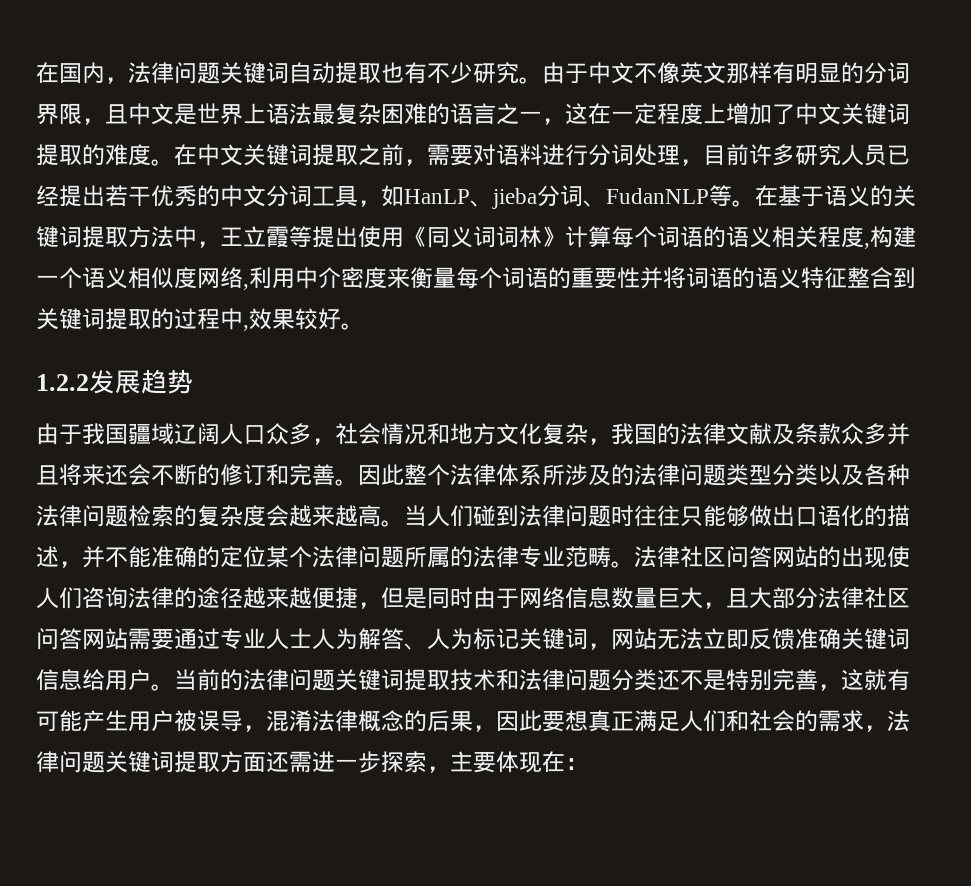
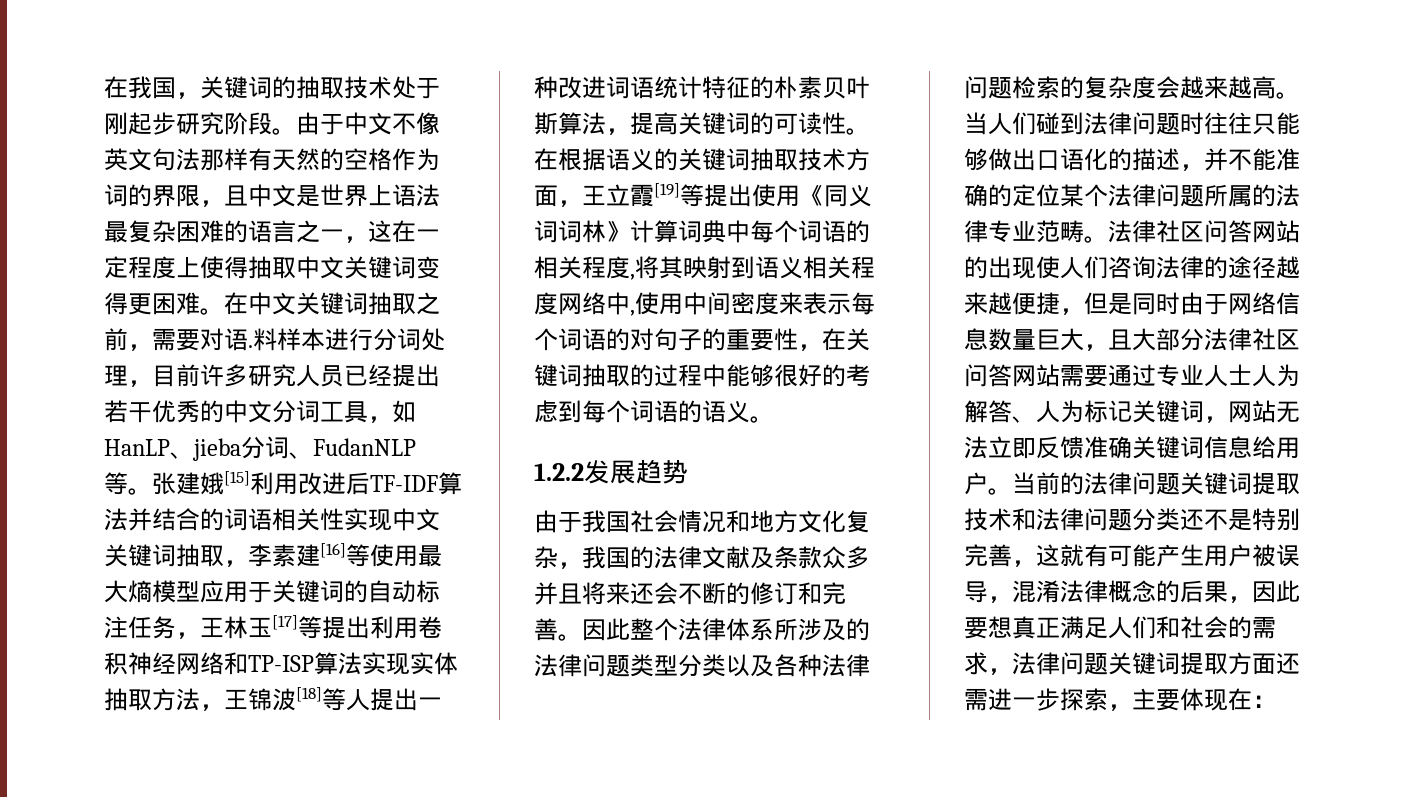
- 在国内，法律问题关键词自动提取也有不少研究。
+ 在我国，关键词的抽取技术处于刚起步研究阶段。
- 由于中文不像英文那样有明显的分词界限，且中文是世界上语法最复杂困难的语言之一，这在一定程度上增加了中文关键词提取的难度。
+ 由于中文不像英文句法那样有天然的空格作为词的界限，且中文是世界上语法最复杂困难的语言之一，这在一定程度上使得抽取中文关键词变得更困难。
- 在中文关键词提取之前，需要对语料进行分词处理，目前许多研究人员已经提出若干优秀的中文分词工具，如HanLP、jieba分词、FudanNLP等。
+ 在中文关键词抽取之前，需要对语.料样本进行分词处理，目前许多研究人员已经提出若干优秀的中文分词工具，如HanLP、jieba分词、FudanNLP等。
- 在基于语义的关键词提取方法中，王立霞等提出使用《同义词词林》计算每个词语的语义相关程度,构建一个语义相似度网络,利用中介密度来衡量每个词语的重要性并将词语的语义特征整合到关键词提取的过程中,效果较好。
+ 张建娥[15]利用改进后TF-IDF算法并结合的词语相关性实现中文关键词抽取，李素建[16]等使用最大熵模型应用于关键词的自动标注任务，王林玉[17]等提出利用卷积神经网络和TP-ISP算法实现实体抽取方法，王锦波[18]等人提出一种改进词语统计特征的朴素贝叶斯算法，提高关键词的可读性。在根据语义的关键词抽取技术方面，王立霞[19]等提出使用《同义词词林》计算词典中每个词语的相关程度,将其映射到语义相关程度网络中,使用中间密度来表示每个词语的对句子的重要性，在关键词抽取的过程中能够很好的考虑到每个词语的语义。
- 由于我国疆域辽阔人口众多，社会情况和地方文化复杂，我国的法律文献及条款众多并且将来还会不断的修订和完善。
+ 由于我国社会情况和地方文化复杂，我国的法律文献及条款众多并且将来还会不断的修订和完善。

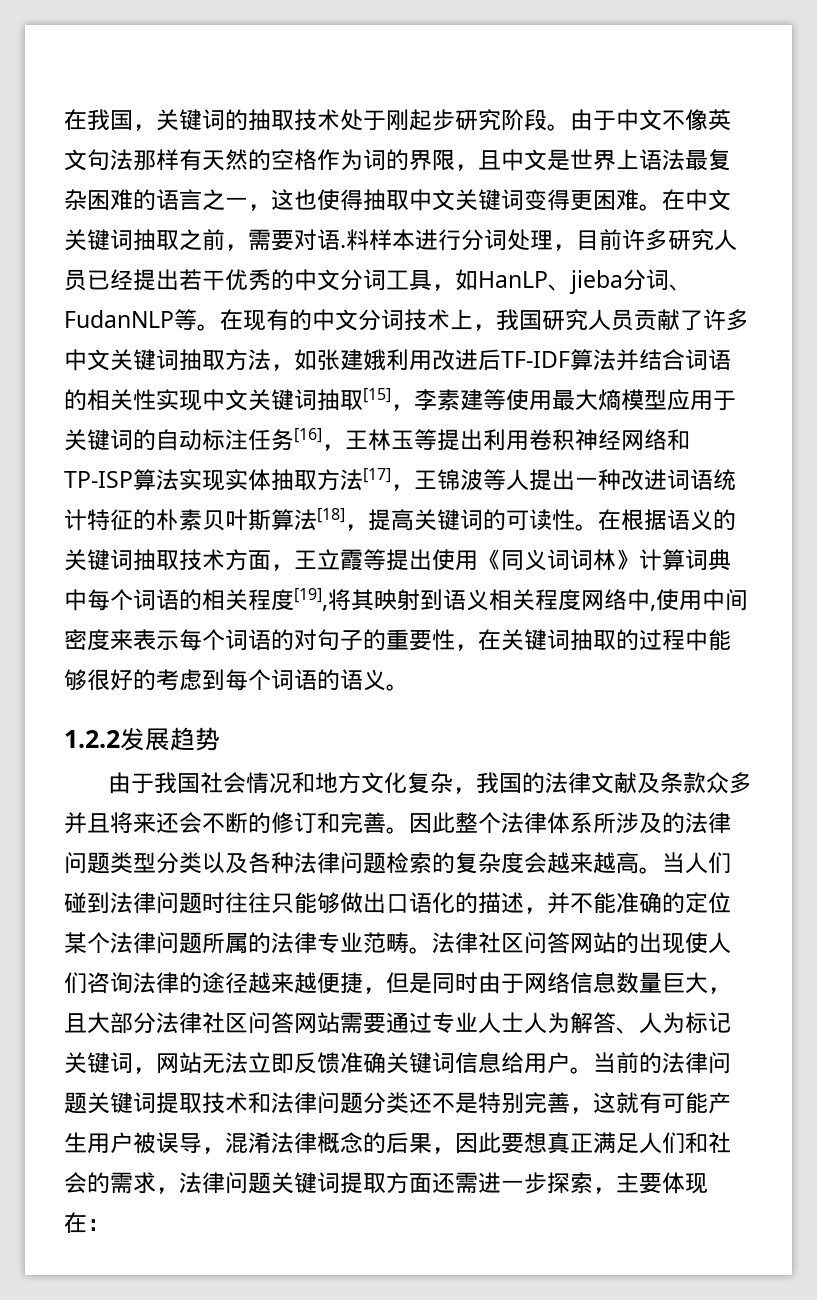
- 由于中文不像英文句法那样有天然的空格作为词的界限，且中文是世界上语法最复杂困难的语言之一，这在一定程度上使得抽取中文关键词变得更困难。
+ 由于中文不像英文句法那样有天然的空格作为词的界限，且中文是世界上语法最复杂困难的语言之一，这也使得抽取中文关键词变得更困难。
- 张建娥[15]利用改进后TF-IDF算法并结合的词语相关性实现中文关键词抽取，李素建[16]等使用最大熵模型应用于关键词的自动标注任务，王林玉[17]等提出利用卷积神经网络和TP-ISP算法实现实体抽取方法，王锦波[18]等人提出一种改进词语统计特征的朴素贝叶斯算法，提高关键词的可读性。
+ 在现有的中文分词技术上，我国研究人员贡献了许多中文关键词抽取方法，如张建娥利用改进后TF-IDF算法并结合词语的相关性实现中文关键词抽取[15]，李素建等使用最大熵模型应用于关键词的自动标注任务[16]，王林玉等提出利用卷积神经网络和TP-ISP算法实现实体抽取方法[17]，王锦波等人提出一种改进词语统计特征的朴素贝叶斯算法[18]，提高关键词的可读性。
- 在根据语义的关键词抽取技术方面，王立霞[19]等提出使用《同义词词林》计算词典中每个词语的相关程度,将其映射到语义相关程度网络中,使用中间密度来表示每个词语的对句子的重要性，在关键词抽取的过程中能够很好的考虑到每个词语的语义。
+ 在根据语义的关键词抽取技术方面，王立霞等提出使用《同义词词林》计算词典中每个词语的相关程度[19],将其映射到语义相关程度网络中,使用中间密度来表示每个词语的对句子的重要性，在关键词抽取的过程中能够很好的考虑到每个词语的语义。

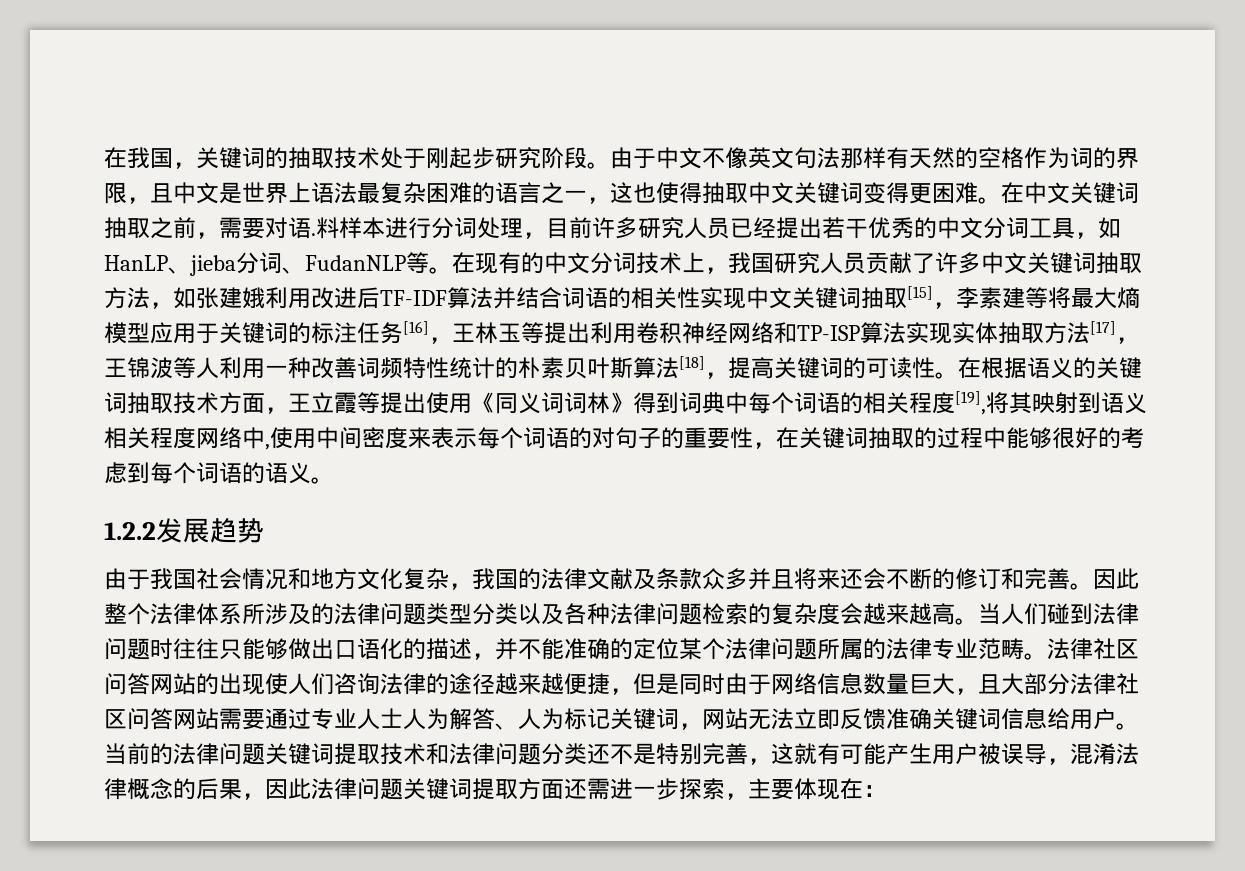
- 在现有的中文分词技术上，我国研究人员贡献了许多中文关键词抽取方法，如张建娥利用改进后TF-IDF算法并结合词语的相关性实现中文关键词抽取[15]，李素建等使用最大熵模型应用于关键词的自动标注任务[16]，王林玉等提出利用卷积神经网络和TP-ISP算法实现实体抽取方法[17]，王锦波等人提出一种改进词语统计特征的朴素贝叶斯算法[18]，提高关键词的可读性。
+ 在现有的中文分词技术上，我国研究人员贡献了许多中文关键词抽取方法，如张建娥利用改进后TF-IDF算法并结合词语的相关性实现中文关键词抽取[15]，李素建等将最大熵模型应用于关键词的标注任务[16]，王林玉等提出利用卷积神经网络和TP-ISP算法实现实体抽取方法[17]，王锦波等人利用一种改善词频特性统计的朴素贝叶斯算法[18]，提高关键词的可读性。
- 在根据语义的关键词抽取技术方面，王立霞等提出使用《同义词词林》计算词典中每个词语的相关程度[19],将其映射到语义相关程度网络中,使用中间密度来表示每个词语的对句子的重要性，在关键词抽取的过程中能够很好的考虑到每个词语的语义。
+ 在根据语义的关键词抽取技术方面，王立霞等提出使用《同义词词林》得到词典中每个词语的相关程度[19],将其映射到语义相关程度网络中,使用中间密度来表示每个词语的对句子的重要性，在关键词抽取的过程中能够很好的考虑到每个词语的语义。
- 当前的法律问题关键词提取技术和法律问题分类还不是特别完善，这就有可能产生用户被误导，混淆法律概念的后果，因此要想真正满足人们和社会的需求，法律问题关键词提取方面还需进一步探索，主要体现在：
+ 当前的法律问题关键词提取技术和法律问题分类还不是特别完善，这就有可能产生用户被误导，混淆法律概念的后果，因此法律问题关键词提取方面还需进一步探索，主要体现在：

